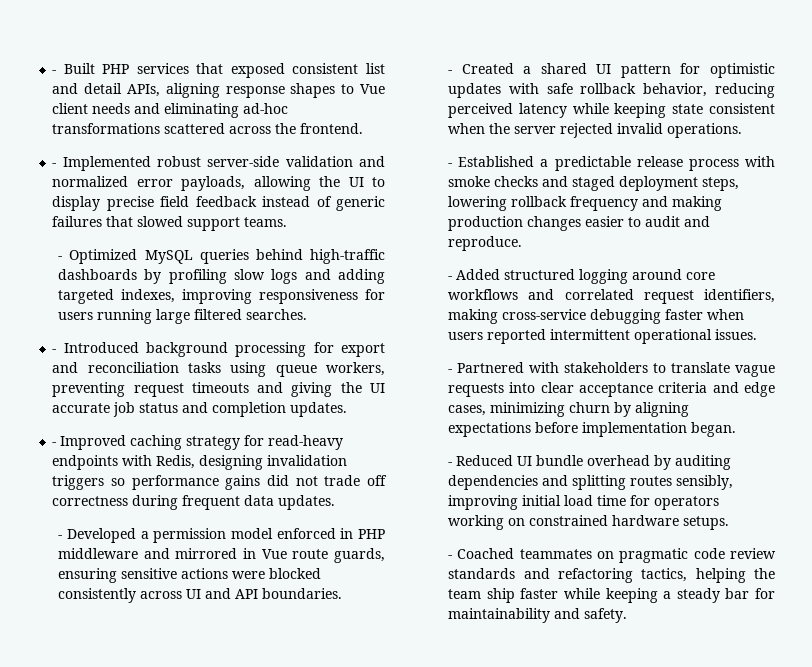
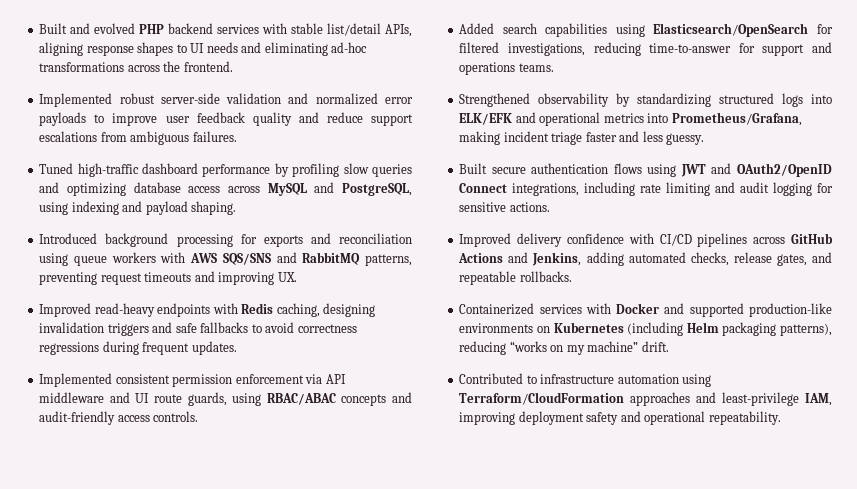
- - Built PHP services that exposed consistent list and detail APIs, aligning response shapes to Vue client needs and eliminating ad-hoc transformations scattered across the frontend.
+ Built and evolved PHP backend services with stable list/detail APIs, aligning response shapes to UI needs and eliminating ad-hoc transformations across the frontend.
- - Implemented robust server-side validation and normalized error payloads, allowing the UI to display precise field feedback instead of generic failures that slowed support teams.
- - Optimized MySQL queries behind high-traffic dashboards by profiling slow logs and adding targeted indexes, improving responsiveness for users running large filtered searches.
- - Introduced background processing for export and reconciliation tasks using queue workers, preventing request timeouts and giving the UI accurate job status and completion updates.
- - Improved caching strategy for read-heavy endpoints with Redis, designing invalidation triggers so performance gains did not trade off correctness during frequent data updates.
- - Developed a permission model enforced in PHP middleware and mirrored in Vue route guards, ensuring sensitive actions were blocked consistently across UI and API boundaries.
- - Created a shared UI pattern for optimistic updates with safe rollback behavior, reducing perceived latency while keeping state consistent when the server rejected invalid operations.
- - Established a predictable release process with smoke checks and staged deployment steps, lowering rollback frequency and making production changes easier to audit and reproduce.
- - Added structured logging around core workflows and correlated request identifiers, making cross-service debugging faster when users reported intermittent operational issues.
- - Partnered with stakeholders to translate vague requests into clear acceptance criteria and edge cases, minimizing churn by aligning expectations before implementation began.
- - Reduced UI bundle overhead by auditing dependencies and splitting routes sensibly, improving initial load time for operators working on constrained hardware setups.
- - Coached teammates on pragmatic code review standards and refactoring tactics, helping the team ship faster while keeping a steady bar for maintainability and safety.
+ Implemented robust server-side validation and normalized error payloads to improve user feedback quality and reduce support escalations from ambiguous failures.
+ Tuned high-traffic dashboard performance by profiling slow queries and optimizing database access across MySQL and PostgreSQL, using indexing and payload shaping.
+ Introduced background processing for exports and reconciliation using queue workers with AWS SQS/SNS and RabbitMQ patterns, preventing request timeouts and improving UX.
+ Improved read-heavy endpoints with Redis caching, designing invalidation triggers and safe fallbacks to avoid correctness regressions during frequent updates.
+ Implemented consistent permission enforcement via API middleware and UI route guards, using RBAC/ABAC concepts and audit-friendly access controls.
+ Added search capabilities using Elasticsearch/OpenSearch for filtered investigations, reducing time-to-answer for support and operations teams.
+ Strengthened observability by standardizing structured logs into ELK/EFK and operational metrics into Prometheus/Grafana, making incident triage faster and less guessy.
+ Built secure authentication flows using JWT and OAuth2/OpenID Connect integrations, including rate limiting and audit logging for sensitive actions.
+ Improved delivery confidence with CI/CD pipelines across GitHub Actions and Jenkins, adding automated checks, release gates, and repeatable rollbacks.
+ Containerized services with Docker and supported production-like environments on Kubernetes (including Helm packaging patterns), reducing “works on my machine” drift.
+ Contributed to infrastructure automation using Terraform/CloudFormation approaches and least-privilege IAM, improving deployment safety and operational repeatability.

